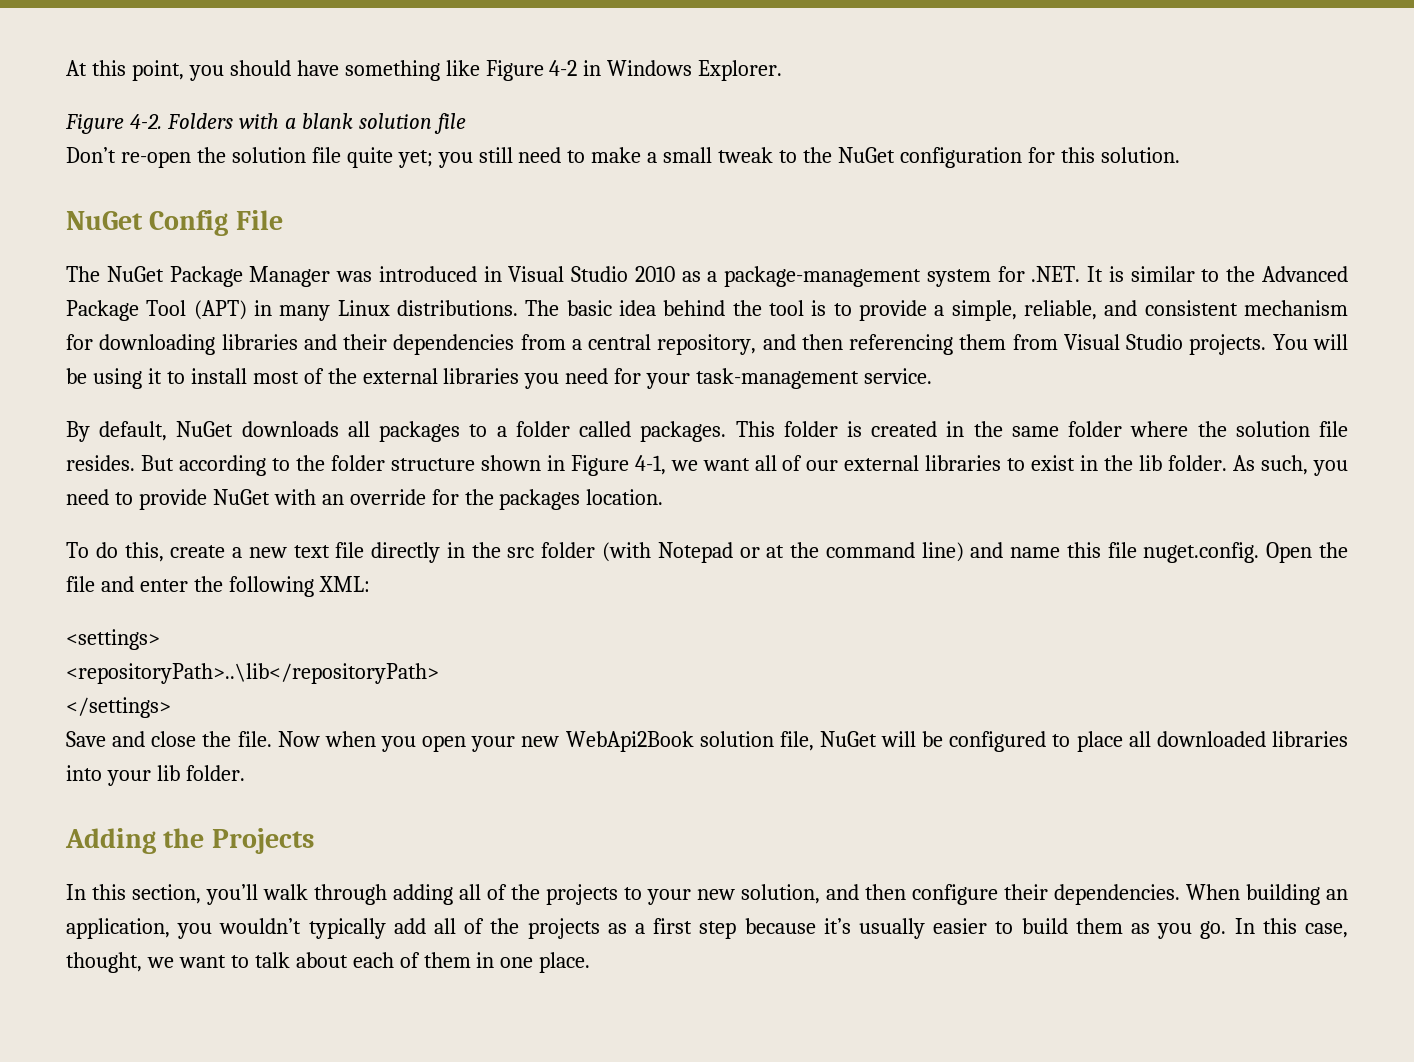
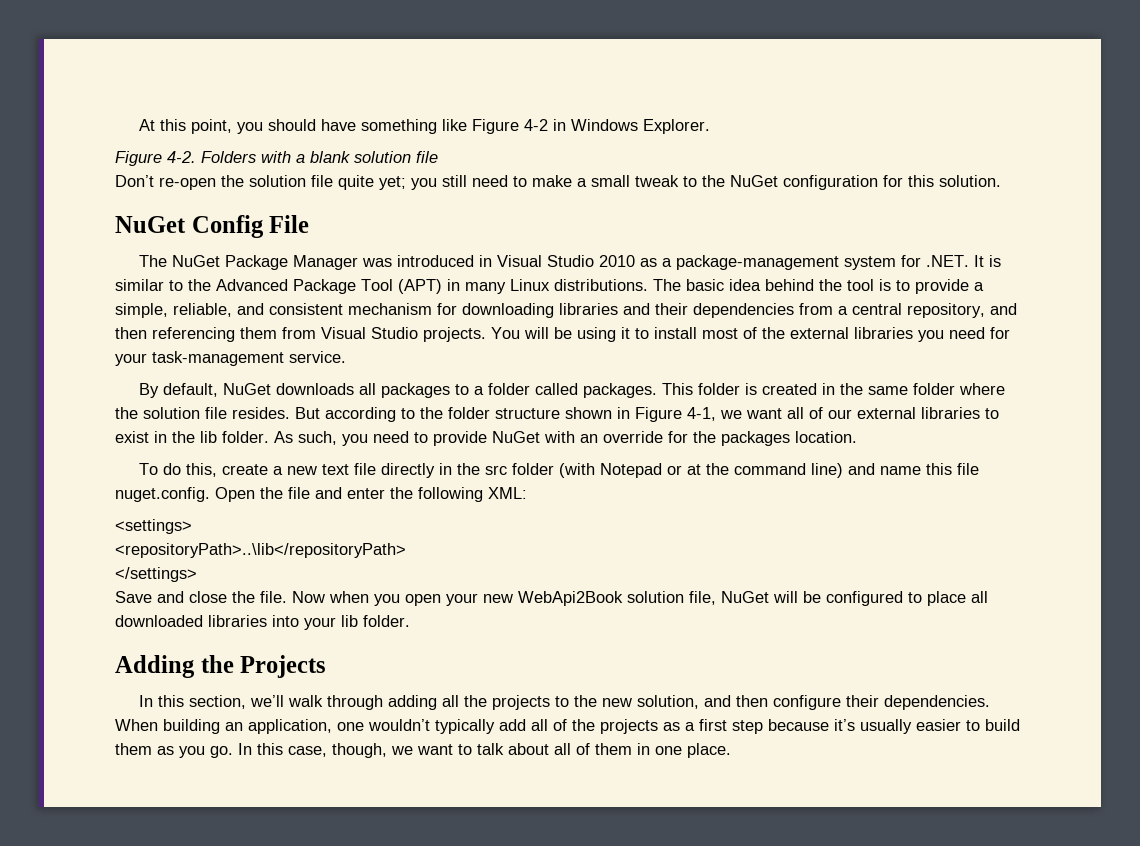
- In this section, you’ll walk through adding all of the projects to your new solution, and then configure their dependencies.
+ In this section, we’ll walk through adding all the projects to the new solution, and then configure their dependencies.
- When building an application, you wouldn’t typically add all of the projects as a first step because it’s usually easier to build them as you go.
+ When building an application, one wouldn’t typically add all of the projects as a first step because it’s usually easier to build them as you go.
- In this case, thought, we want to talk about each of them in one place.
+ In this case, though, we want to talk about all of them in one place.

